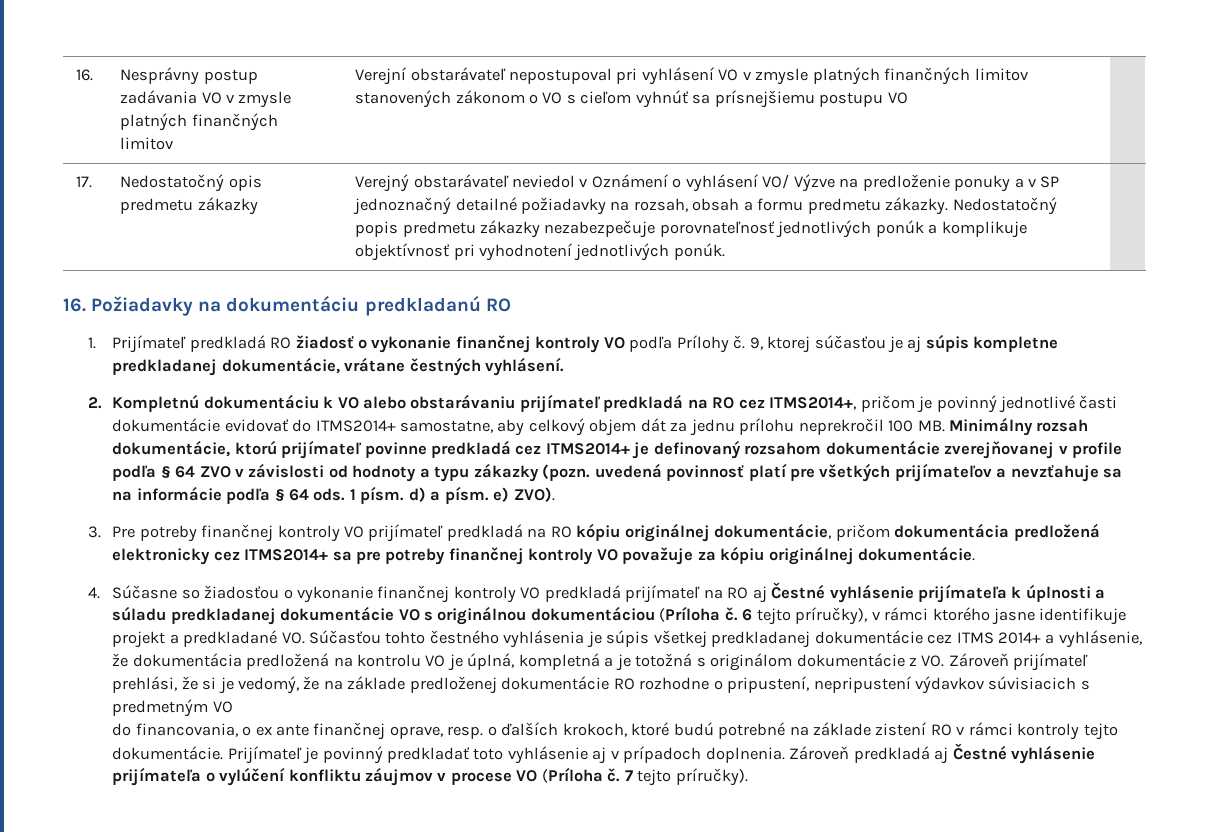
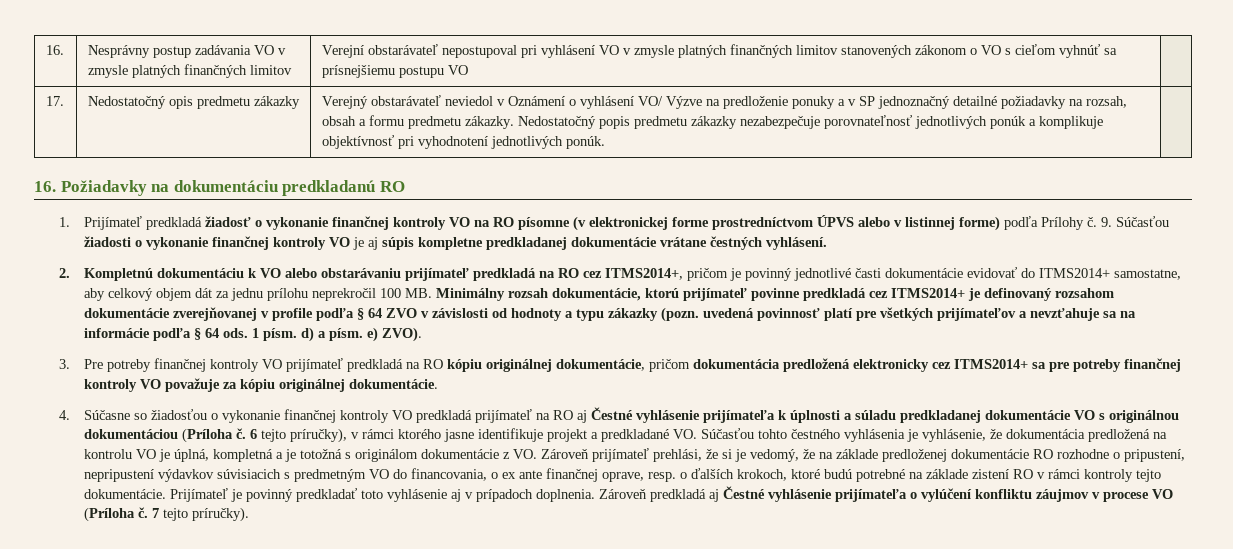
- 1. Prijímateľ predkladá RO žiadosť o vykonanie finančnej kontroly VO podľa Prílohy č. 9, ktorej súčasťou je aj súpis kompletne predkladanej dokumentácie, vrátane čestných vyhlásení.
+ 1. Prijímateľ predkladá žiadosť o vykonanie finančnej kontroly VO na RO písomne (v elektronickej forme prostredníctvom ÚPVS alebo v listinnej forme) podľa Prílohy č. 9. Súčasťou žiadosti o vykonanie finančnej kontroly VO je aj súpis kompletne predkladanej dokumentácie vrátane čestných vyhlásení.
- 6 tejto príručky), v rámci ktorého jasne identifikuje projekt a predkladané VO. Súčasťou tohto čestného vyhlásenia je súpis všetkej predkladanej dokumentácie cez ITMS 2014+ a vyhlásenie, že dokumentácia predložená na kontrolu VO je úplná, kompletná a je totožná s originálom dokumentácie z VO. Zároveň prijímateľ prehlási, že si je vedomý, že na základe predloženej dokumentácie RO rozhodne o pripustení, nepripustení výdavkov súvisiacich s predmetným VO
- do financovania, o ex ante finančnej oprave, resp. o ďalších krokoch, ktoré budú potrebné na základe zistení RO v rámci kontroly tejto dokumentácie.
+ 6 tejto príručky), v rámci ktorého jasne identifikuje projekt a predkladané VO. Súčasťou tohto čestného vyhlásenia je vyhlásenie, že dokumentácia predložená na kontrolu VO je úplná, kompletná a je totožná s originálom dokumentácie z VO. Zároveň prijímateľ prehlási, že si je vedomý, že na základe predloženej dokumentácie RO rozhodne o pripustení, nepripustení výdavkov súvisiacich s predmetným VO do financovania, o ex ante finančnej oprave, resp. o ďalších krokoch, ktoré budú potrebné na základe zistení RO v rámci kontroly tejto dokumentácie.

